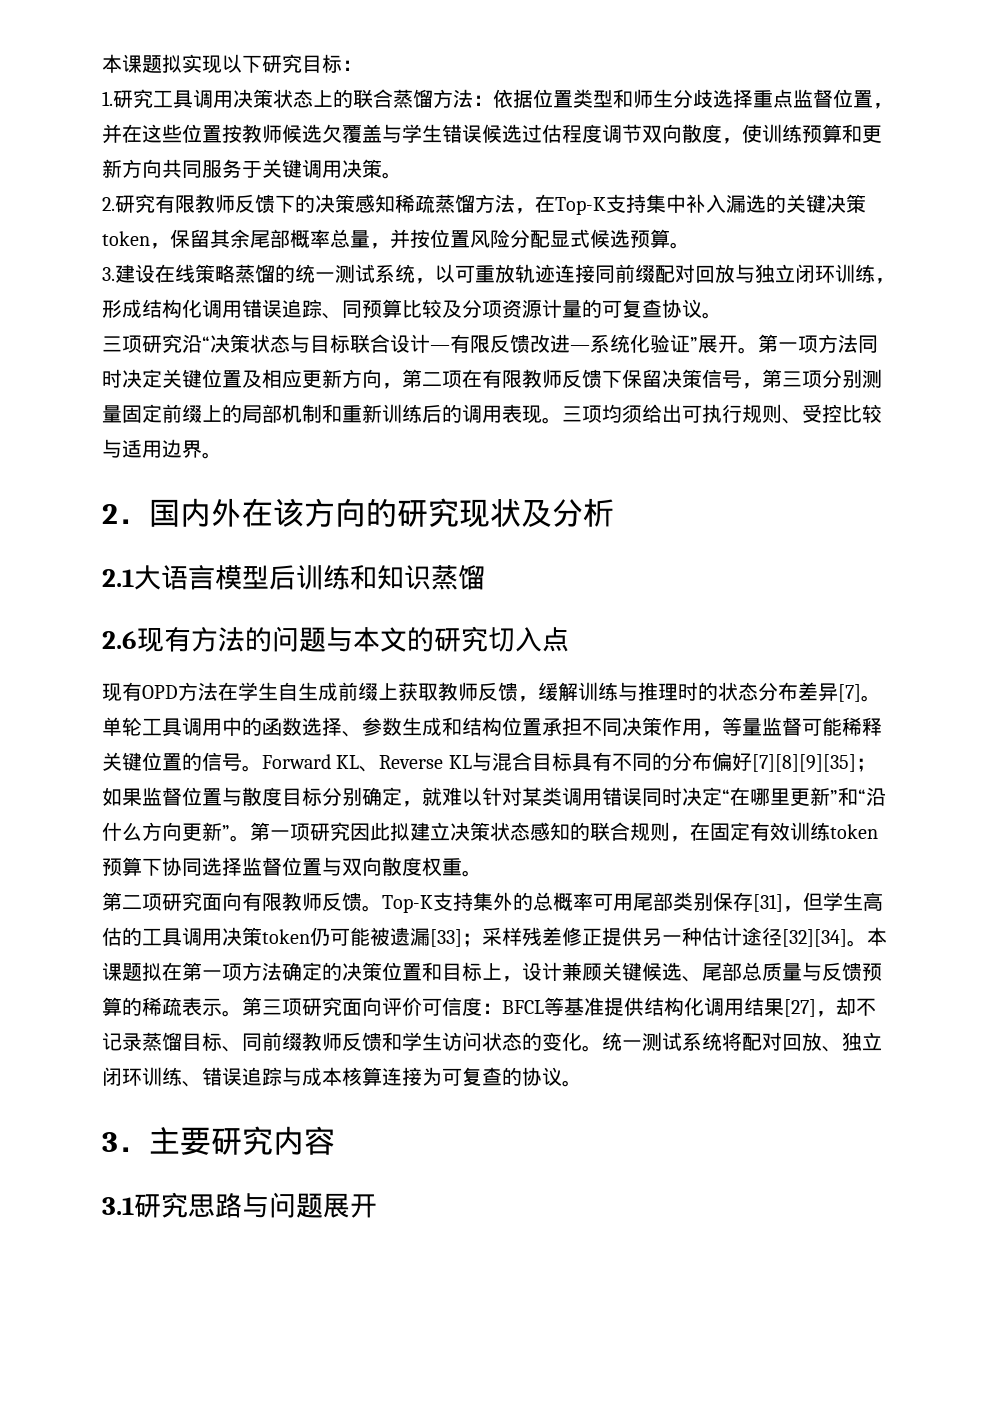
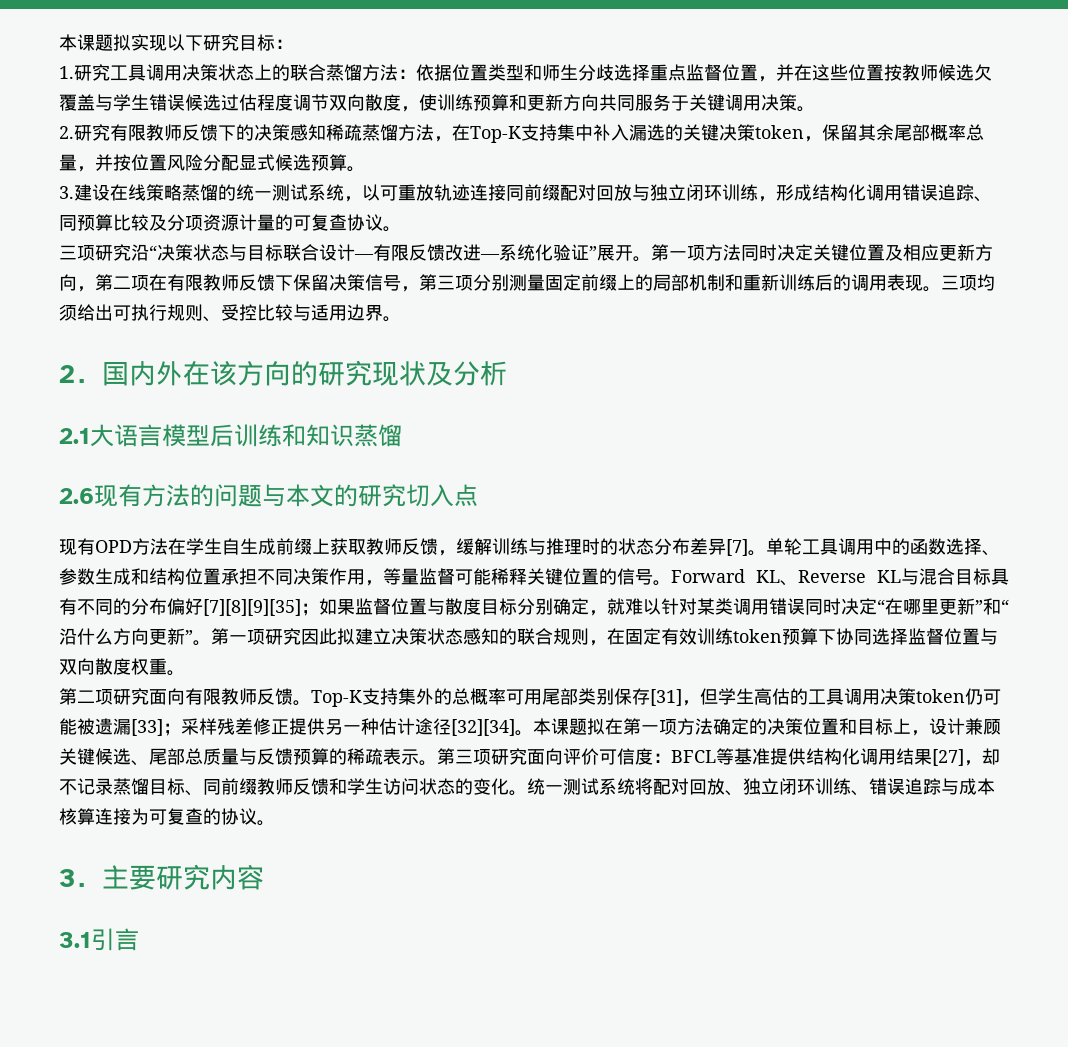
- 3.1研究思路与问题展开
+ 3.1引言

